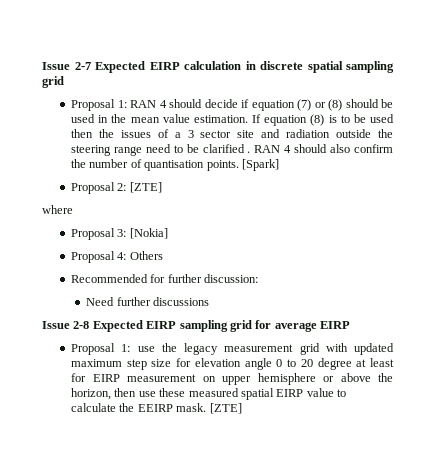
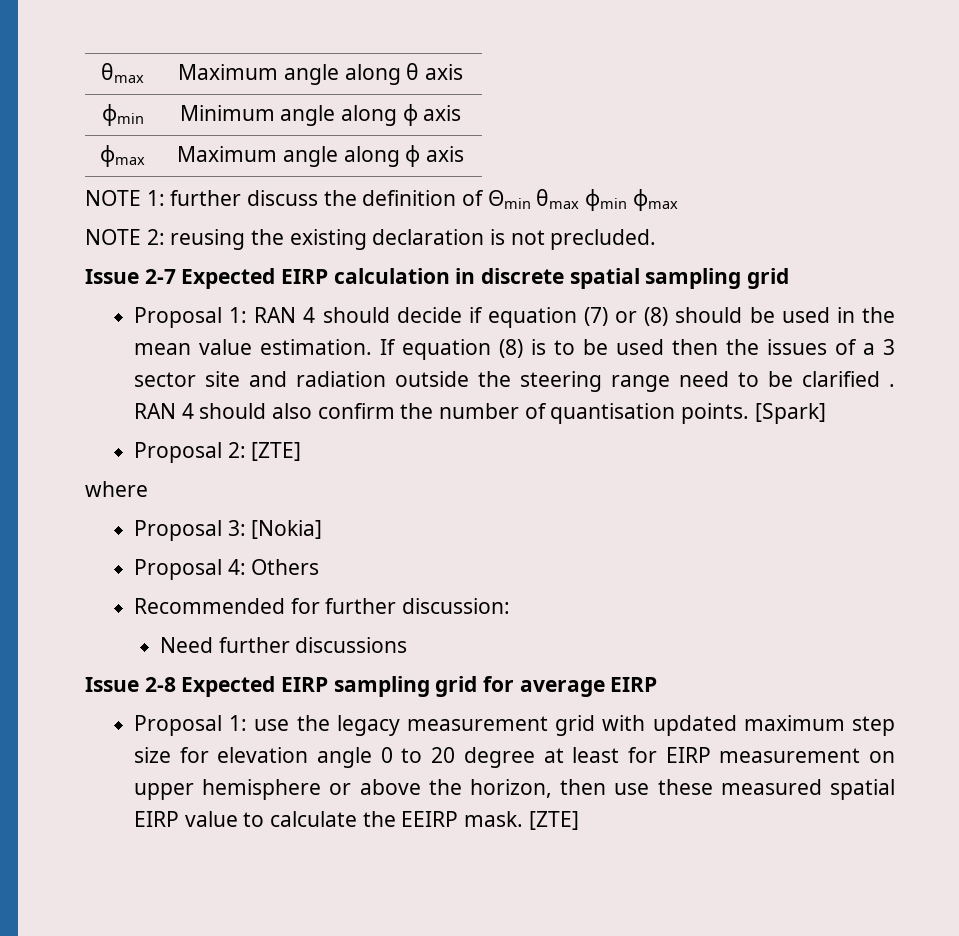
+ θmax | Maximum angle along θ axis
+ ϕmin | Minimum angle along ϕ axis
+ ϕmax | Maximum angle along ϕ axis
+ NOTE 1: further discuss the definition of Θmin θmax ϕmin ϕmax
+ NOTE 2: reusing the existing declaration is not precluded.

